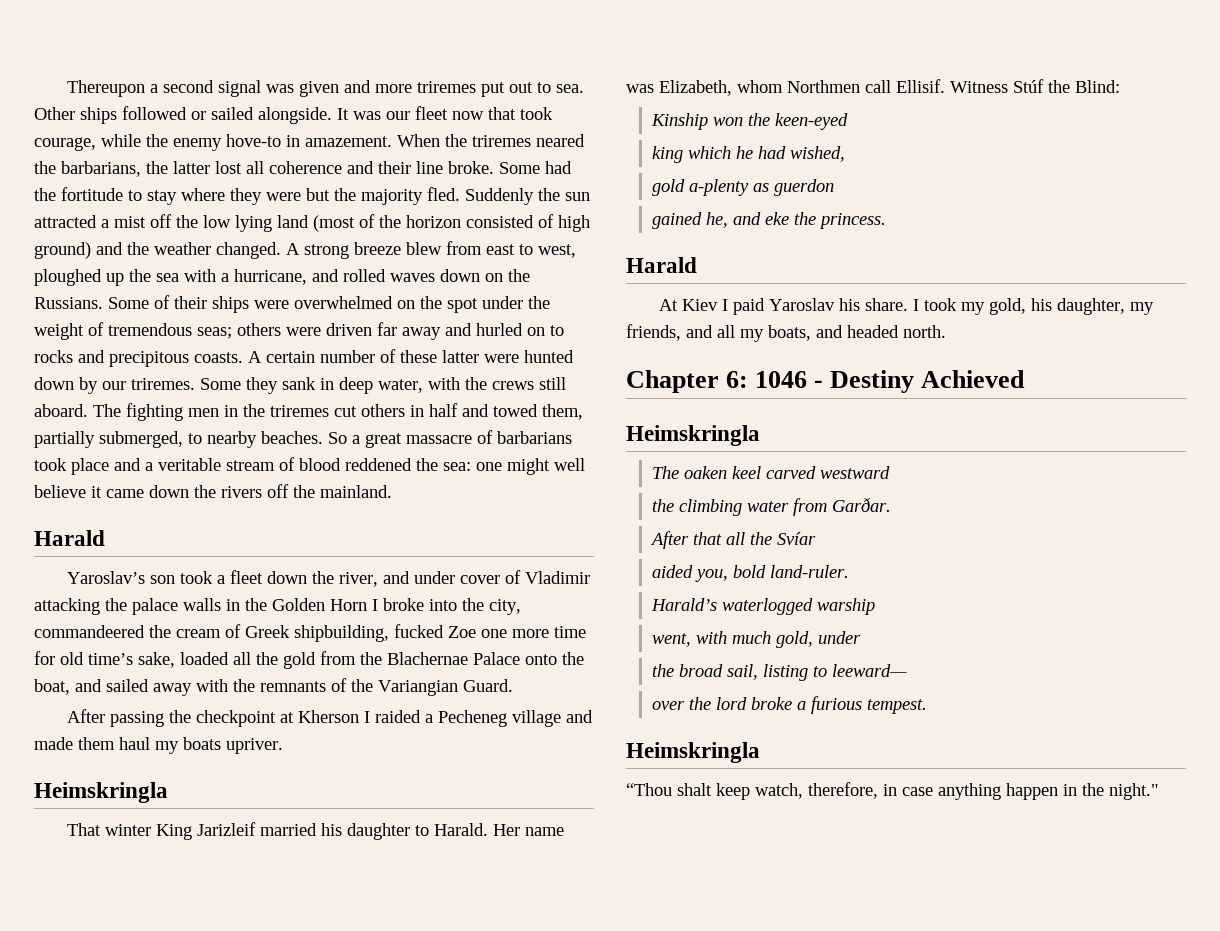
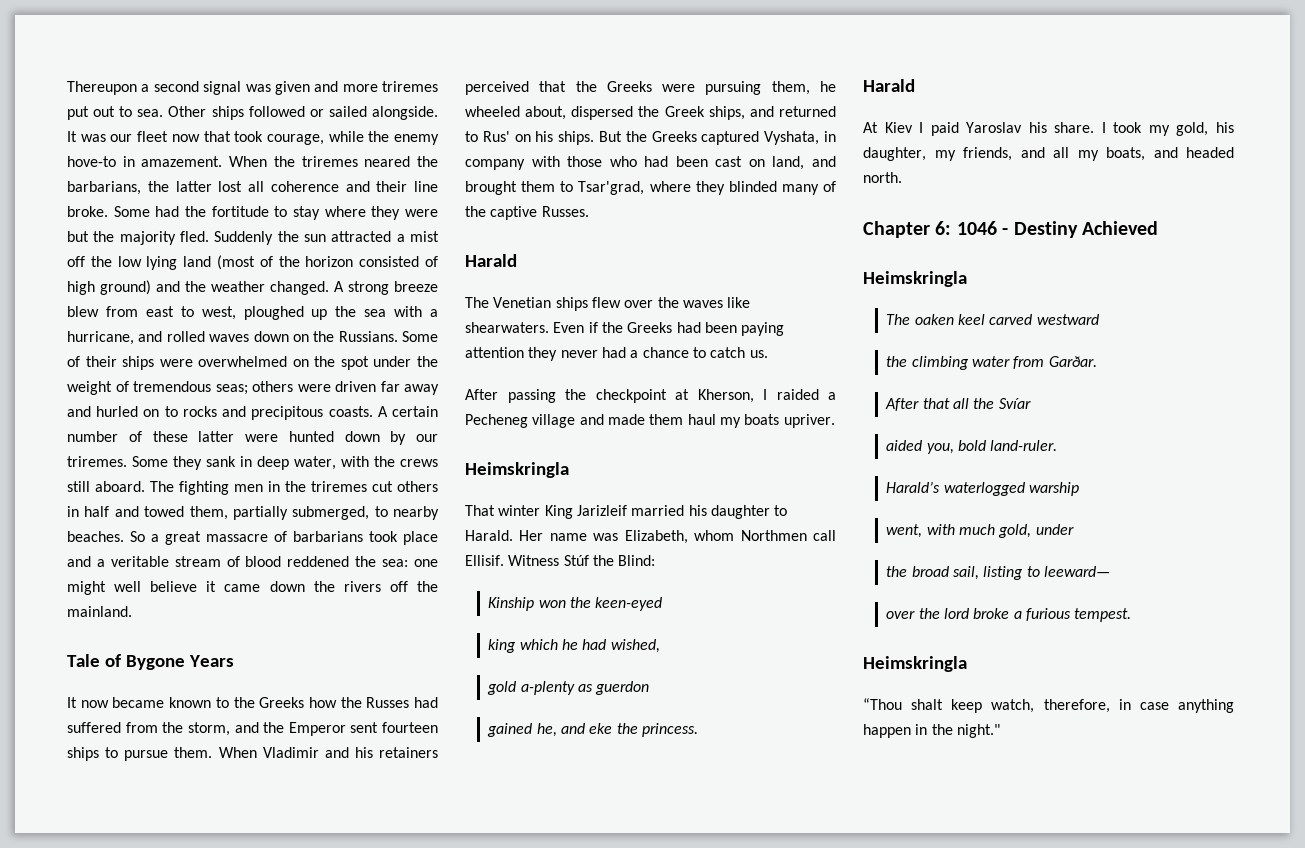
  So a great massacre of barbarians took place and a veritable stream of blood reddened the sea: one might well believe it came down the rivers off the mainland.
+ Tale of Bygone Years
+ It now became known to the Greeks how the Russes had suffered from the storm, and the Emperor sent fourteen ships to pursue them. When Vladimir and his retainers perceived that the Greeks were pursuing them, he wheeled about, dispersed the Greek ships, and returned to Rus' on his ships. But the Greeks captured Vyshata, in company with those who had been cast on land, and brought them to Tsar'grad, where they blinded many of the captive Russes.
  Harald
- Yaroslav’s son took a fleet down the river, and under cover of Vladimir attacking the palace walls in the Golden Horn I broke into the city, commandeered the cream of Greek shipbuilding, fucked Zoe one more time for old time’s sake, loaded all the gold from the Blachernae Palace onto the boat, and sailed away with the remnants of the Variangian Guard.
+ The Venetian ships flew over the waves like shearwaters. Even if the Greeks had been paying attention they never had a chance to catch us.
- After passing the checkpoint at Kherson I raided a Pecheneg village and made them haul my boats upriver.
+ After passing the checkpoint at Kherson, I raided a Pecheneg village and made them haul my boats upriver.

